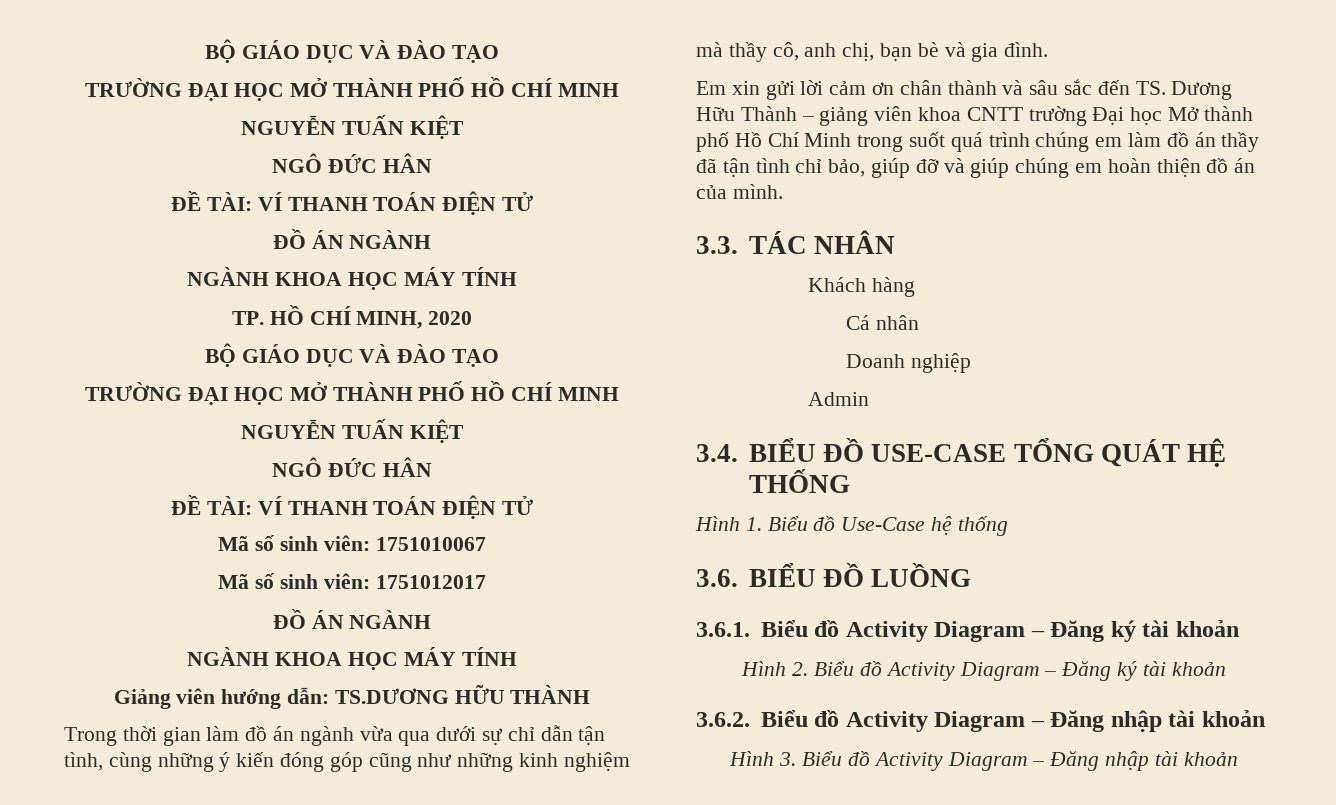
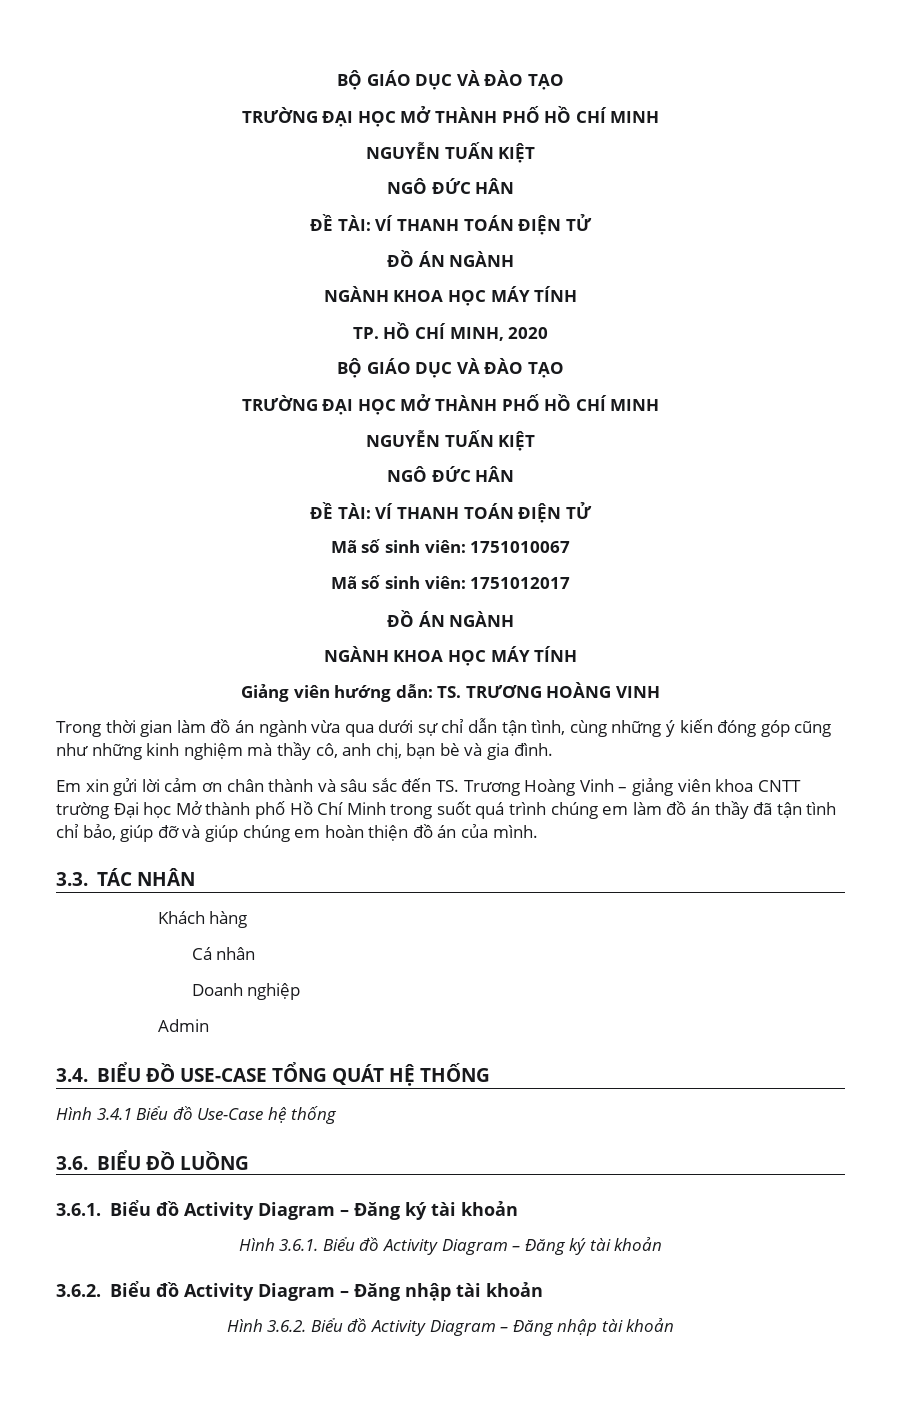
- Giảng viên hướng dẫn: TS.DƯƠNG HỮU THÀNH
+ Giảng viên hướng dẫn: TS. TRƯƠNG HOÀNG VINH
- Em xin gửi lời cảm ơn chân thành và sâu sắc đến TS. Dương Hữu Thành – giảng viên khoa CNTT trường Đại học Mở thành phố Hồ Chí Minh trong suốt quá trình chúng em làm đồ án thầy đã tận tình chỉ bảo, giúp đỡ và giúp chúng em hoàn thiện đồ án của mình.
+ Em xin gửi lời cảm ơn chân thành và sâu sắc đến TS. Trương Hoàng Vinh – giảng viên khoa CNTT trường Đại học Mở thành phố Hồ Chí Minh trong suốt quá trình chúng em làm đồ án thầy đã tận tình chỉ bảo, giúp đỡ và giúp chúng em hoàn thiện đồ án của mình.
- Hình 1. Biểu đồ Use-Case hệ thống
+ Hình 3.4.1 Biểu đồ Use-Case hệ thống
- Hình 2. Biểu đồ Activity Diagram – Đăng ký tài khoản
+ Hình 3.6.1. Biểu đồ Activity Diagram – Đăng ký tài khoản
- Hình 3. Biểu đồ Activity Diagram – Đăng nhập tài khoản
+ Hình 3.6.2. Biểu đồ Activity Diagram – Đăng nhập tài khoản

